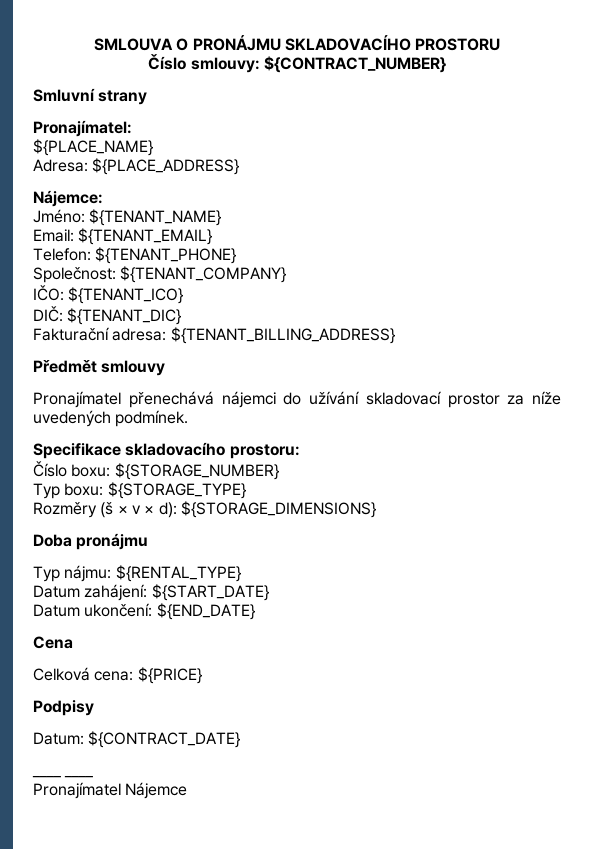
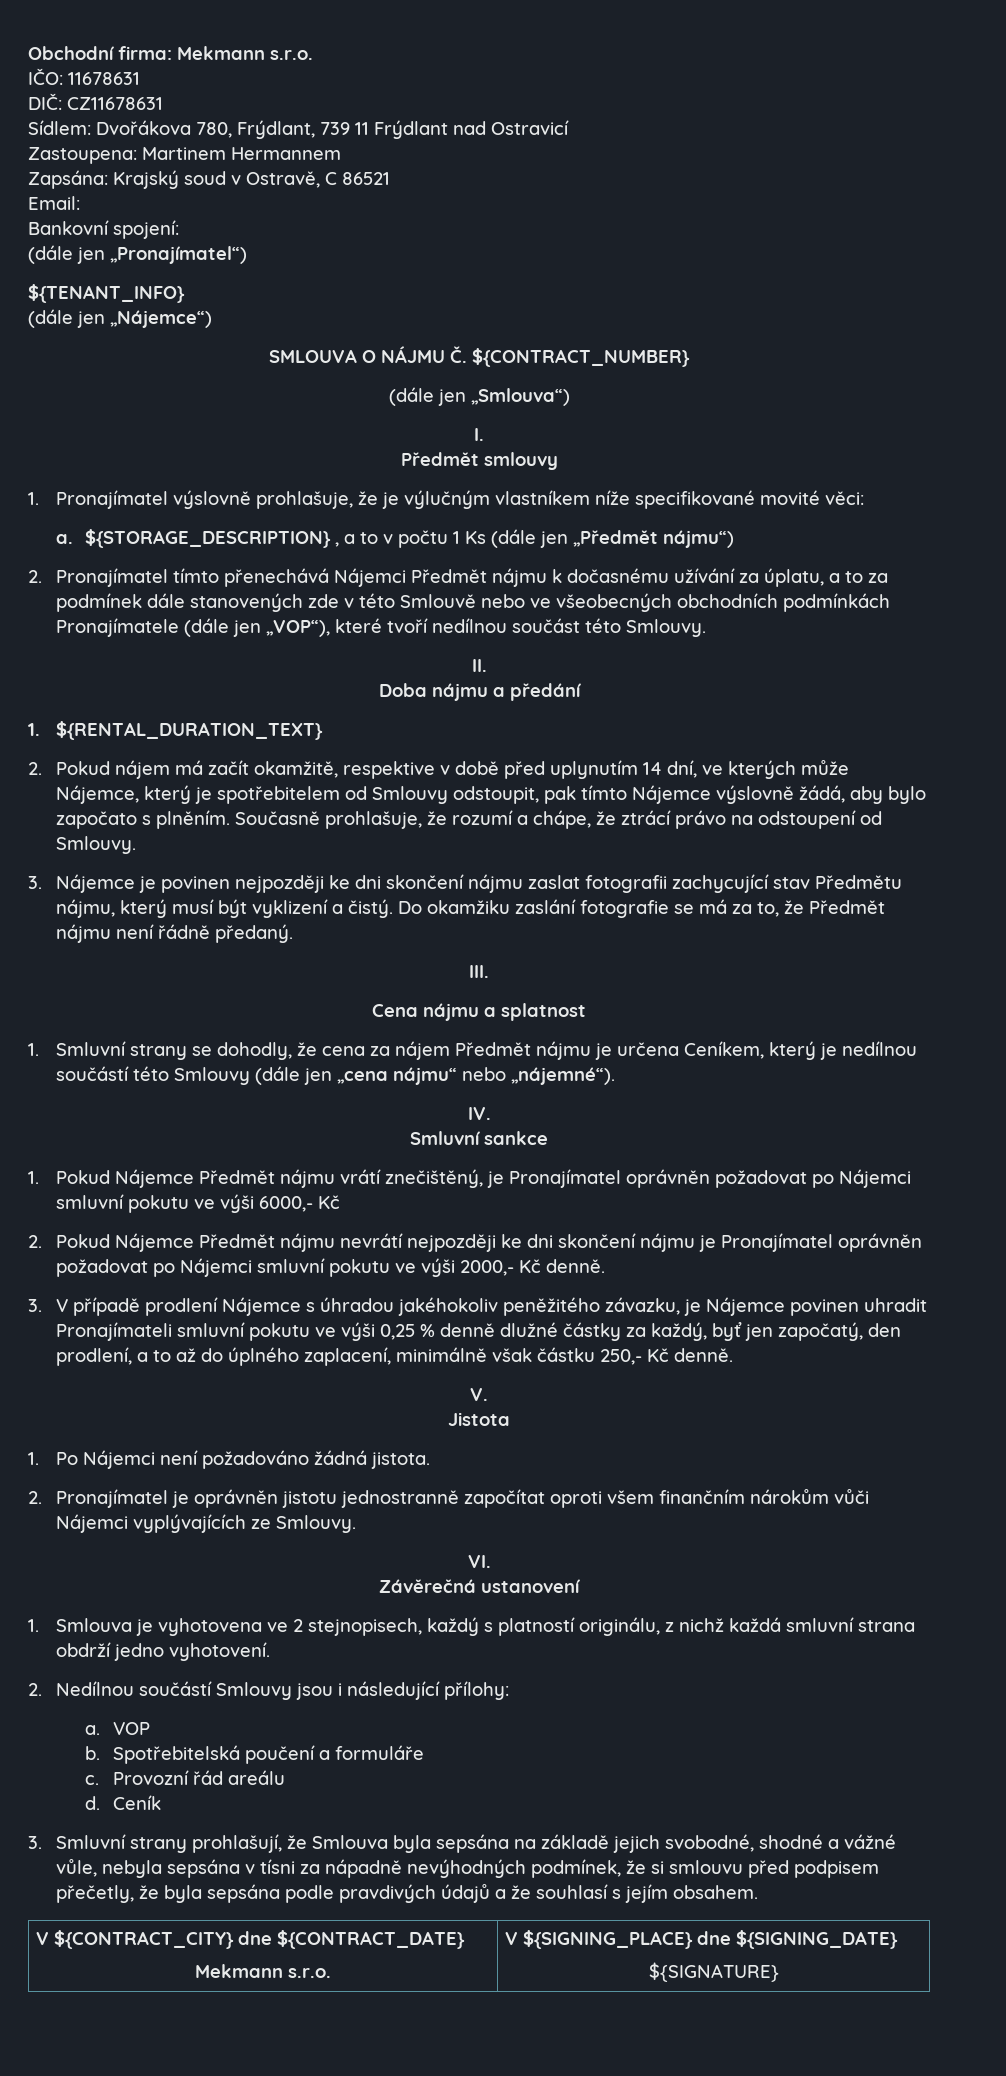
- SMLOUVA O PRONÁJMU SKLADOVACÍHO PROSTORU
- Číslo smlouvy: ${CONTRACT_NUMBER}
- Smluvní strany
- Pronajímatel:
- ${PLACE_NAME}
- Adresa: ${PLACE_ADDRESS}
- Nájemce:
- Jméno: ${TENANT_NAME}
- Email: ${TENANT_EMAIL}
- Telefon: ${TENANT_PHONE}
- Společnost: ${TENANT_COMPANY}
- IČO: ${TENANT_ICO}
- DIČ: ${TENANT_DIC}
- Fakturační adresa: ${TENANT_BILLING_ADDRESS}
+ Obchodní firma: Mekmann s.r.o.
+ IČO: 11678631
+ DIČ: CZ11678631
+ Sídlem: Dvořákova 780, Frýdlant, 739 11 Frýdlant nad Ostravicí
+ Zastoupena: Martinem Hermannem
+ Zapsána: Krajský soud v Ostravě, C 86521
+ Email:
+ Bankovní spojení:
+ (dále jen „Pronajímatel“)
+ ${TENANT_INFO}
+ (dále jen „Nájemce“)
+ SMLOUVA O NÁJMU Č. ${CONTRACT_NUMBER}
+ (dále jen „Smlouva“)
+ I.
  Předmět smlouvy
- Pronajímatel přenechává nájemci do užívání skladovací prostor za níže uvedených podmínek.
- Specifikace skladovacího prostoru:
- Číslo boxu: ${STORAGE_NUMBER}
- Typ boxu: ${STORAGE_TYPE}
- Rozměry (š × v × d): ${STORAGE_DIMENSIONS}
- Doba pronájmu
- Typ nájmu: ${RENTAL_TYPE}
- Datum zahájení: ${START_DATE}
- Datum ukončení: ${END_DATE}
- Cena
- Celková cena: ${PRICE}
- Podpisy
- Datum: ${CONTRACT_DATE}
- ____ ____
- Pronajímatel Nájemce
+ 1. Pronajímatel výslovně prohlašuje, že je výlučným vlastníkem níže specifikované movité věci:
+ a. ${STORAGE_DESCRIPTION} , a to v počtu 1 Ks (dále jen „Předmět nájmu“)
+ 2. Pronajímatel tímto přenechává Nájemci Předmět nájmu k dočasnému užívání za úplatu, a to za podmínek dále stanovených zde v této Smlouvě nebo ve všeobecných obchodních podmínkách Pronajímatele (dále jen „VOP“), které tvoří nedílnou součást této Smlouvy.
+ II.
+ Doba nájmu a předání
+ 1. ${RENTAL_DURATION_TEXT}
+ 2. Pokud nájem má začít okamžitě, respektive v době před uplynutím 14 dní, ve kterých může Nájemce, který je spotřebitelem od Smlouvy odstoupit, pak tímto Nájemce výslovně žádá, aby bylo započato s plněním. Současně prohlašuje, že rozumí a chápe, že ztrácí právo na odstoupení od Smlouvy.
+ 3. Nájemce je povinen nejpozději ke dni skončení nájmu zaslat fotografii zachycující stav Předmětu nájmu, který musí být vyklizení a čistý. Do okamžiku zaslání fotografie se má za to, že Předmět nájmu není řádně předaný.
+ III.
+ Cena nájmu a splatnost
+ 1. Smluvní strany se dohodly, že cena za nájem Předmět nájmu je určena Ceníkem, který je nedílnou součástí této Smlouvy (dále jen „cena nájmu“ nebo „nájemné“).
+ IV.
+ Smluvní sankce
+ 1. Pokud Nájemce Předmět nájmu vrátí znečištěný, je Pronajímatel oprávněn požadovat po Nájemci smluvní pokutu ve výši 6000,- Kč
+ 2. Pokud Nájemce Předmět nájmu nevrátí nejpozději ke dni skončení nájmu je Pronajímatel oprávněn požadovat po Nájemci smluvní pokutu ve výši 2000,- Kč denně.
+ 3. V případě prodlení Nájemce s úhradou jakéhokoliv peněžitého závazku, je Nájemce povinen uhradit Pronajímateli smluvní pokutu ve výši 0,25 % denně dlužné částky za každý, byť jen započatý, den prodlení, a to až do úplného zaplacení, minimálně však částku 250,- Kč denně.
+ V.
+ Jistota
+ 1. Po Nájemci není požadováno žádná jistota.
+ 2. Pronajímatel je oprávněn jistotu jednostranně započítat oproti všem finančním nárokům vůči Nájemci vyplývajících ze Smlouvy.
+ VI.
+ Závěrečná ustanovení
+ 1. Smlouva je vyhotovena ve 2 stejnopisech, každý s platností originálu, z nichž každá smluvní strana obdrží jedno vyhotovení.
+ 2. Nedílnou součástí Smlouvy jsou i následující přílohy:
+ a. VOP
+ b. Spotřebitelská poučení a formuláře
+ c. Provozní řád areálu
+ d. Ceník
+ 3. Smluvní strany prohlašují, že Smlouva byla sepsána na základě jejich svobodné, shodné a vážné vůle, nebyla sepsána v tísni za nápadně nevýhodných podmínek, že si smlouvu před podpisem přečetly, že byla sepsána podle pravdivých údajů a že souhlasí s jejím obsahem.
+ V ${CONTRACT_CITY} dne ${CONTRACT_DATE}
+ Mekmann s.r.o. | V ${SIGNING_PLACE} dne ${SIGNING_DATE}
+ ${SIGNATURE}

